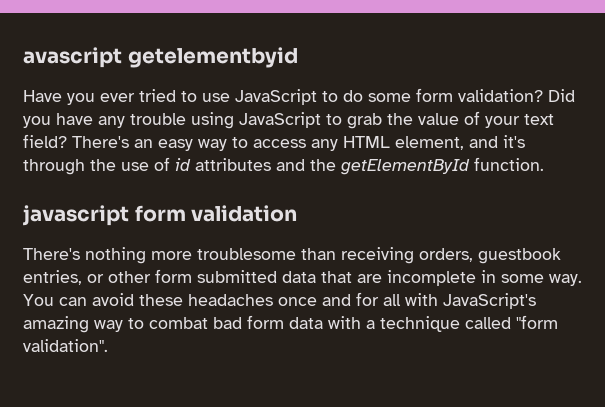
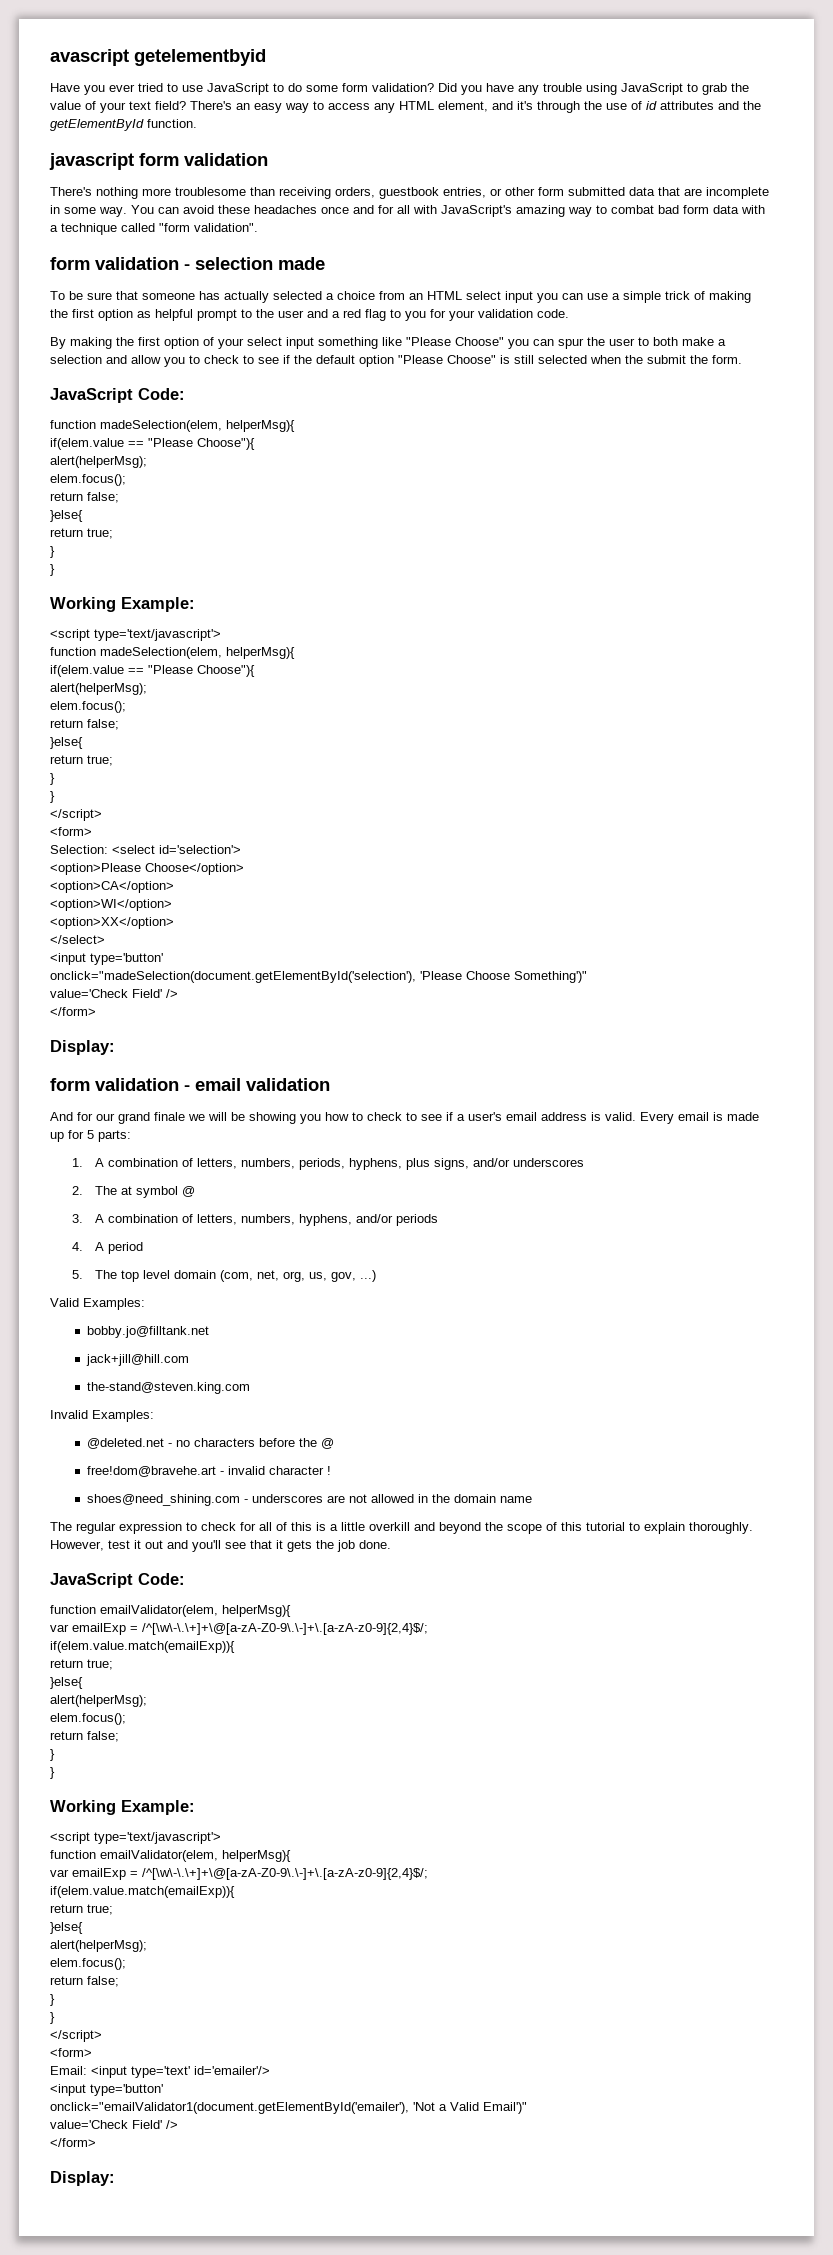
+ form validation - selection made
+ To be sure that someone has actually selected a choice from an HTML select input you can use a simple trick of making the first option as helpful prompt to the user and a red flag to you for your validation code.
+ By making the first option of your select input something like "Please Choose" you can spur the user to both make a selection and allow you to check to see if the default option "Please Choose" is still selected when the submit the form.
+ JavaScript Code:
+ function madeSelection(elem, helperMsg){
+ if(elem.value == "Please Choose"){
+ alert(helperMsg);
+ elem.focus();
+ return false;
+ }else{
+ return true;
+ }
+ }
+ Working Example:
+ <script type='text/javascript'>
+ function madeSelection(elem, helperMsg){
+ if(elem.value == "Please Choose"){
+ alert(helperMsg);
+ elem.focus();
+ return false;
+ }else{
+ return true;
+ }
+ }
+ </script>
+ <form>
+ Selection: <select id='selection'>
+ <option>Please Choose</option>
+ <option>CA</option>
+ <option>WI</option>
+ <option>XX</option>
+ </select>
+ <input type='button'
+ onclick="madeSelection(document.getElementById('selection'), 'Please Choose Something')"
+ value='Check Field' />
+ </form>
+ Display:
+ form validation - email validation
+ And for our grand finale we will be showing you how to check to see if a user's email address is valid. Every email is made up for 5 parts:
+ 1. A combination of letters, numbers, periods, hyphens, plus signs, and/or underscores
+ 2. The at symbol @
+ 3. A combination of letters, numbers, hyphens, and/or periods
+ 4. A period
+ 5. The top level domain (com, net, org, us, gov, ...)
+ Valid Examples:
+ bobby.jo@filltank.net
+ jack+jill@hill.com
+ the-stand@steven.king.com
+ Invalid Examples:
+ @deleted.net - no characters before the @
+ free!dom@bravehe.art - invalid character !
+ shoes@need_shining.com - underscores are not allowed in the domain name
+ The regular expression to check for all of this is a little overkill and beyond the scope of this tutorial to explain thoroughly. However, test it out and you'll see that it gets the job done.
+ JavaScript Code:
+ function emailValidator(elem, helperMsg){
+ var emailExp = /^[\w\-\.\+]+\@[a-zA-Z0-9\.\-]+\.[a-zA-z0-9]{2,4}$/;
+ if(elem.value.match(emailExp)){
+ return true;
+ }else{
+ alert(helperMsg);
+ elem.focus();
+ return false;
+ }
+ }
+ Working Example:
+ <script type='text/javascript'>
+ function emailValidator(elem, helperMsg){
+ var emailExp = /^[\w\-\.\+]+\@[a-zA-Z0-9\.\-]+\.[a-zA-z0-9]{2,4}$/;
+ if(elem.value.match(emailExp)){
+ return true;
+ }else{
+ alert(helperMsg);
+ elem.focus();
+ return false;
+ }
+ }
+ </script>
+ <form>
+ Email: <input type='text' id='emailer'/>
+ <input type='button'
+ onclick="emailValidator1(document.getElementById('emailer'), 'Not a Valid Email')"
+ value='Check Field' />
+ </form>
+ Display:

